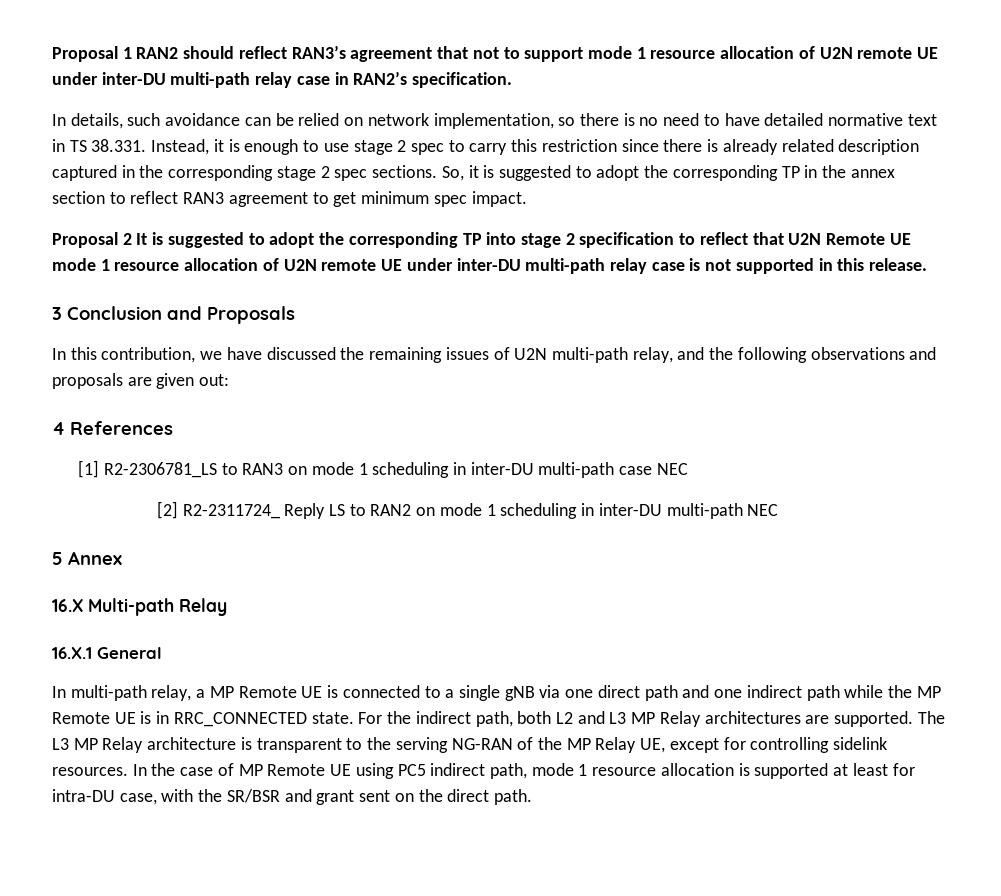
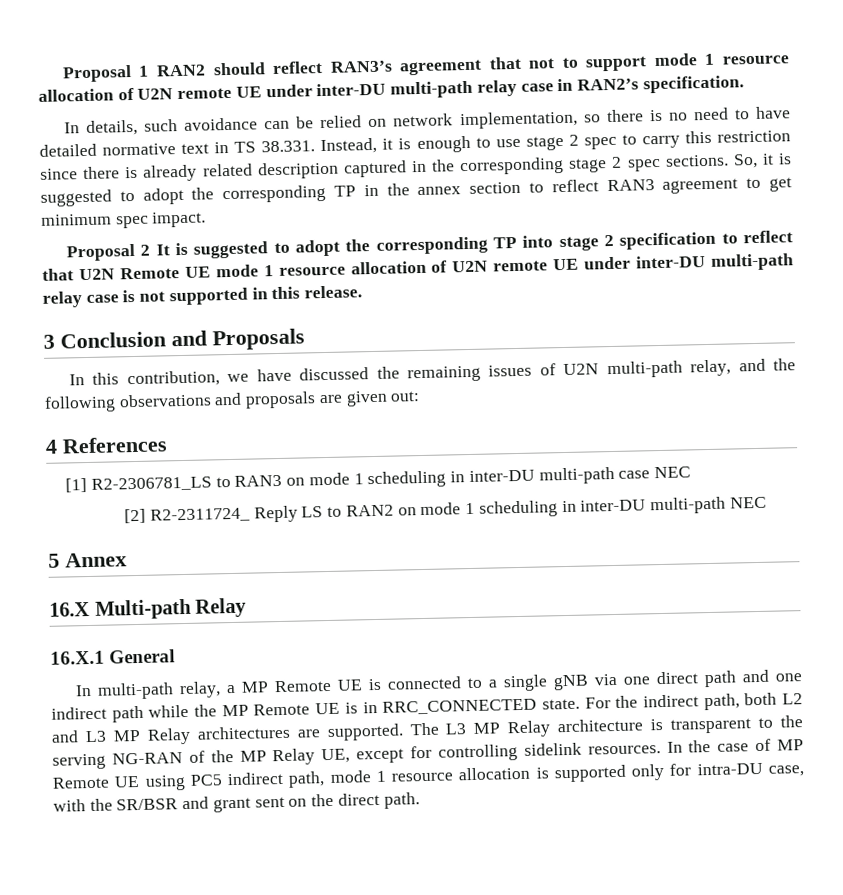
- In the case of MP Remote UE using PC5 indirect path, mode 1 resource allocation is supported at least for intra-DU case, with the SR/BSR and grant sent on the direct path.
+ In the case of MP Remote UE using PC5 indirect path, mode 1 resource allocation is supported only for intra-DU case, with the SR/BSR and grant sent on the direct path.

